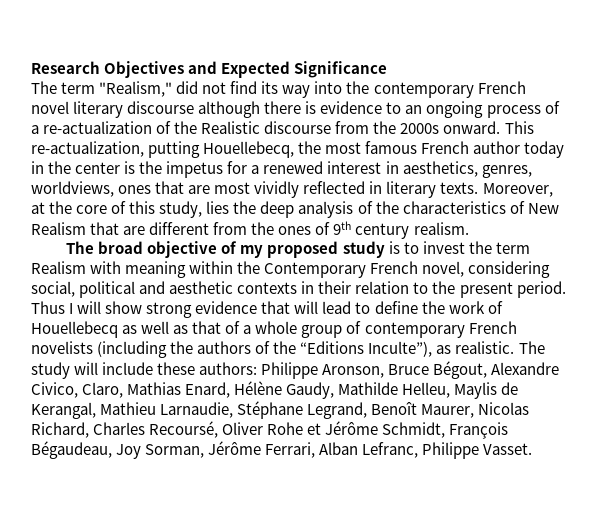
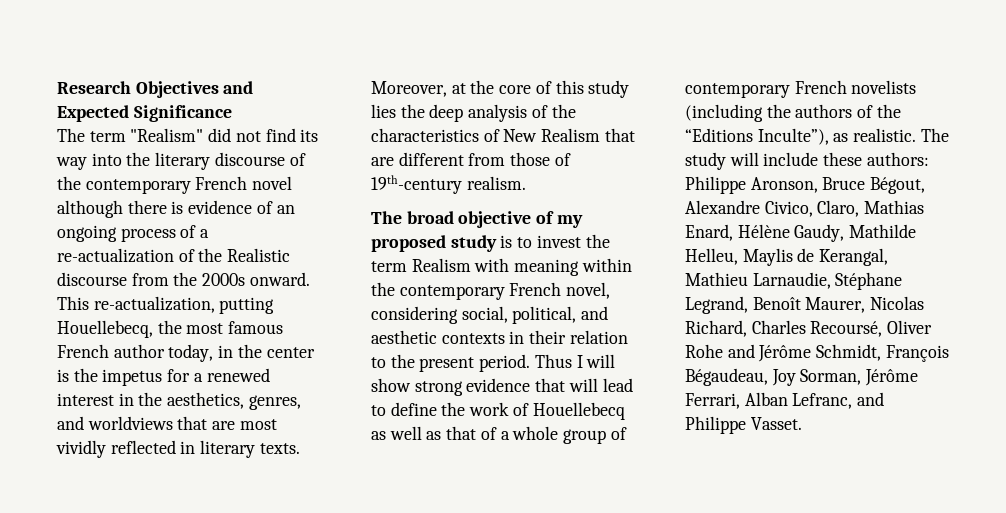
- The term "Realism," did not find its way into the contemporary French novel literary discourse although there is evidence to an ongoing process of a re-actualization of the Realistic discourse from the 2000s onward.
+ The term "Realism" did not find its way into the literary discourse of the contemporary French novel although there is evidence of an ongoing process of a re-actualization of the Realistic discourse from the 2000s onward.
- This re-actualization, putting Houellebecq, the most famous French author today in the center is the impetus for a renewed interest in aesthetics, genres, worldviews, ones that are most vividly reflected in literary texts.
+ This re-actualization, putting Houellebecq, the most famous French author today, in the center is the impetus for a renewed interest in the aesthetics, genres, and worldviews that are most vividly reflected in literary texts.
- Moreover, at the core of this study, lies the deep analysis of the characteristics of New Realism that are different from the ones of 9th century realism.
+ Moreover, at the core of this study lies the deep analysis of the characteristics of New Realism that are different from those of 19th-century realism.
- The broad objective of my proposed study is to invest the term Realism with meaning within the Contemporary French novel, considering social, political and aesthetic contexts in their relation to the present period.
+ The broad objective of my proposed study is to invest the term Realism with meaning within the contemporary French novel, considering social, political, and aesthetic contexts in their relation to the present period.
- The study will include these authors: Philippe Aronson, Bruce Bégout, Alexandre Civico, Claro, Mathias Enard, Hélène Gaudy, Mathilde Helleu, Maylis de Kerangal, Mathieu Larnaudie, Stéphane Legrand, Benoît Maurer, Nicolas Richard, Charles Recoursé, Oliver Rohe et Jérôme Schmidt, François Bégaudeau, Joy Sorman, Jérôme Ferrari, Alban Lefranc, Philippe Vasset.
+ The study will include these authors: Philippe Aronson, Bruce Bégout, Alexandre Civico, Claro, Mathias Enard, Hélène Gaudy, Mathilde Helleu, Maylis de Kerangal, Mathieu Larnaudie, Stéphane Legrand, Benoît Maurer, Nicolas Richard, Charles Recoursé, Oliver Rohe and Jérôme Schmidt, François Bégaudeau, Joy Sorman, Jérôme Ferrari, Alban Lefranc, and Philippe Vasset.

